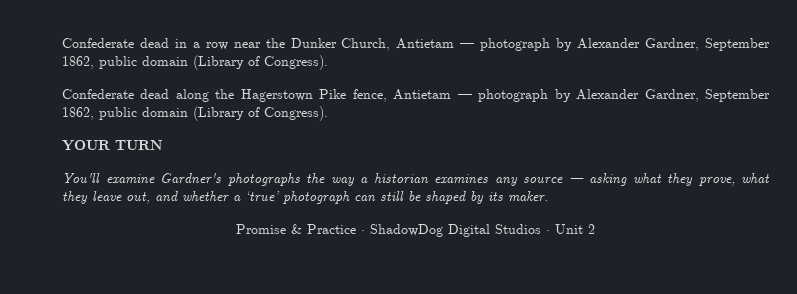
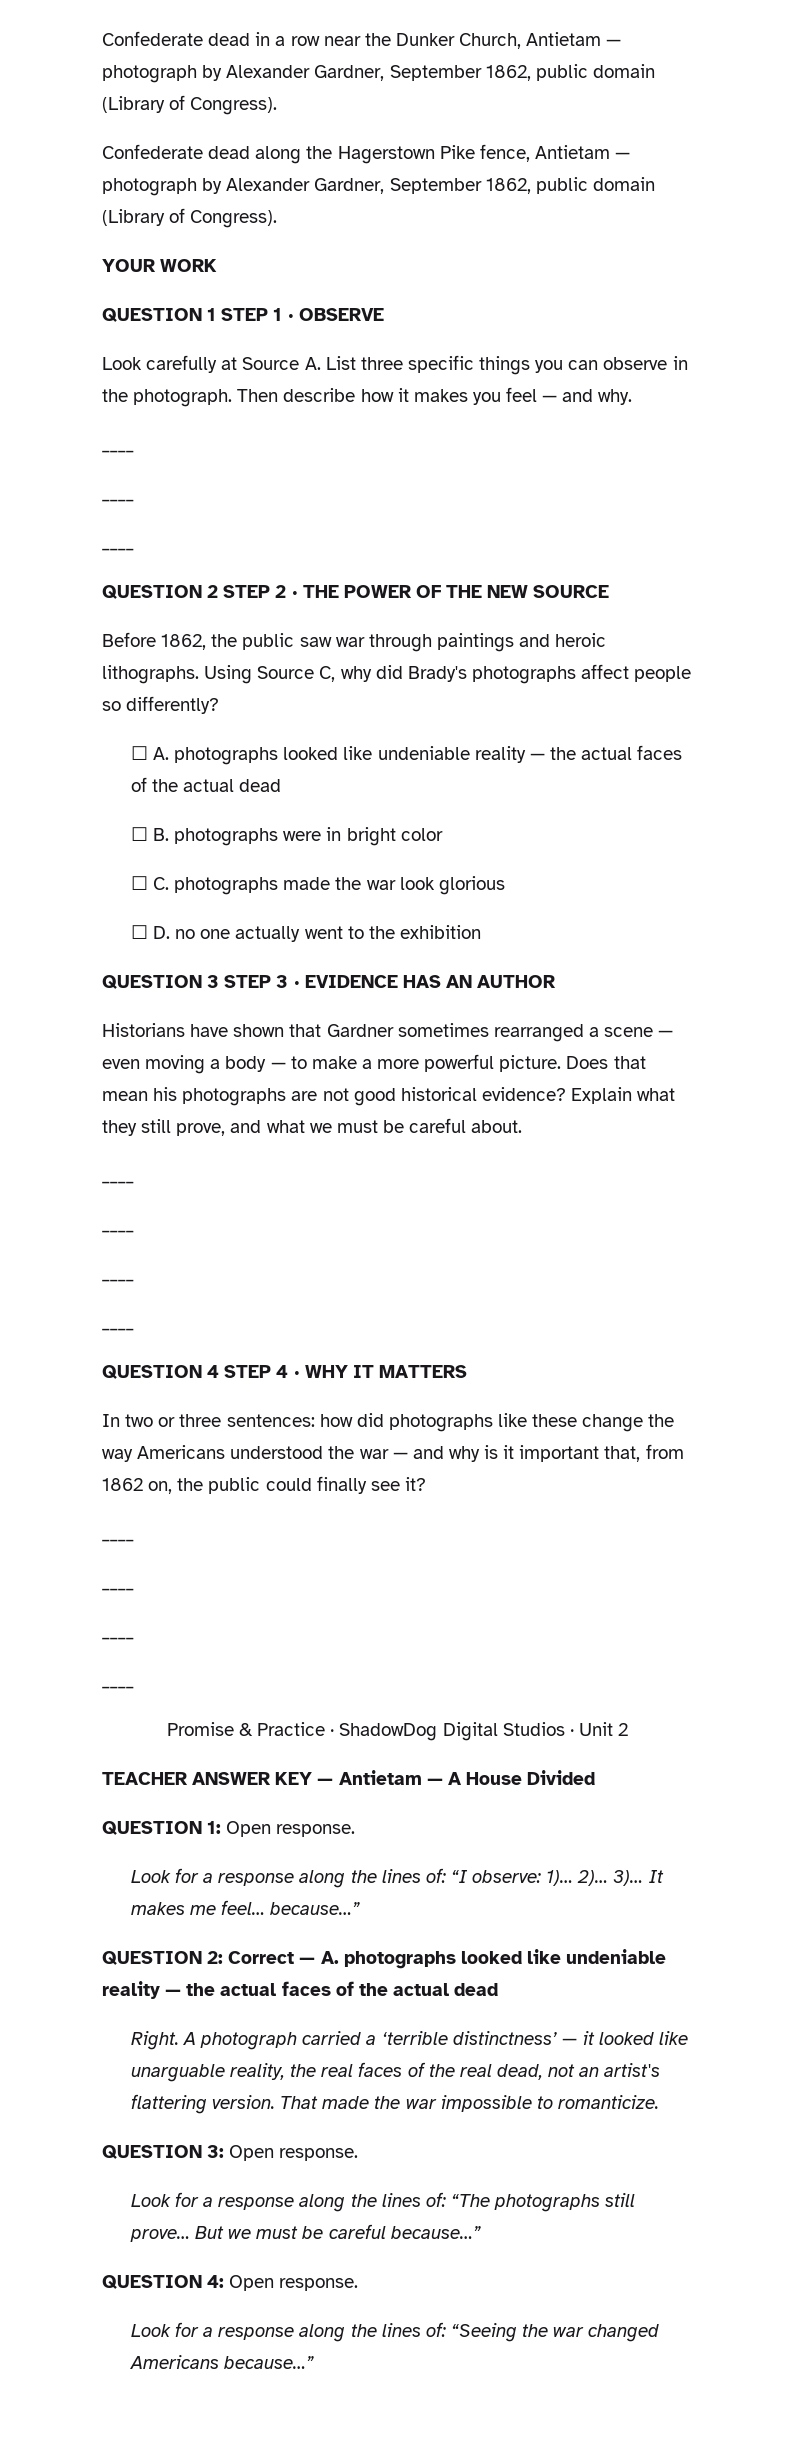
- YOUR TURN
- You'll examine Gardner's photographs the way a historian examines any source — asking what they prove, what they leave out, and whether a ‘true’ photograph can still be shaped by its maker.
+ YOUR WORK
+ QUESTION 1 STEP 1 · OBSERVE
+ Look carefully at Source A. List three specific things you can observe in the photograph. Then describe how it makes you feel — and why.
+ ____
+ ____
+ ____
+ QUESTION 2 STEP 2 · THE POWER OF THE NEW SOURCE
+ Before 1862, the public saw war through paintings and heroic lithographs. Using Source C, why did Brady's photographs affect people so differently?
+ ☐ A. photographs looked like undeniable reality — the actual faces of the actual dead
+ ☐ B. photographs were in bright color
+ ☐ C. photographs made the war look glorious
+ ☐ D. no one actually went to the exhibition
+ QUESTION 3 STEP 3 · EVIDENCE HAS AN AUTHOR
+ Historians have shown that Gardner sometimes rearranged a scene — even moving a body — to make a more powerful picture. Does that mean his photographs are not good historical evidence? Explain what they still prove, and what we must be careful about.
+ ____
+ ____
+ ____
+ ____
+ QUESTION 4 STEP 4 · WHY IT MATTERS
+ In two or three sentences: how did photographs like these change the way Americans understood the war — and why is it important that, from 1862 on, the public could finally see it?
+ ____
+ ____
+ ____
+ ____
+ TEACHER ANSWER KEY — Antietam — A House Divided
+ QUESTION 1: Open response.
+ Look for a response along the lines of: “I observe: 1)… 2)… 3)… It makes me feel… because…”
+ QUESTION 2: Correct — A. photographs looked like undeniable reality — the actual faces of the actual dead
+ Right. A photograph carried a ‘terrible distinctness’ — it looked like unarguable reality, the real faces of the real dead, not an artist's flattering version. That made the war impossible to romanticize.
+ QUESTION 3: Open response.
+ Look for a response along the lines of: “The photographs still prove… But we must be careful because…”
+ QUESTION 4: Open response.
+ Look for a response along the lines of: “Seeing the war changed Americans because…”

